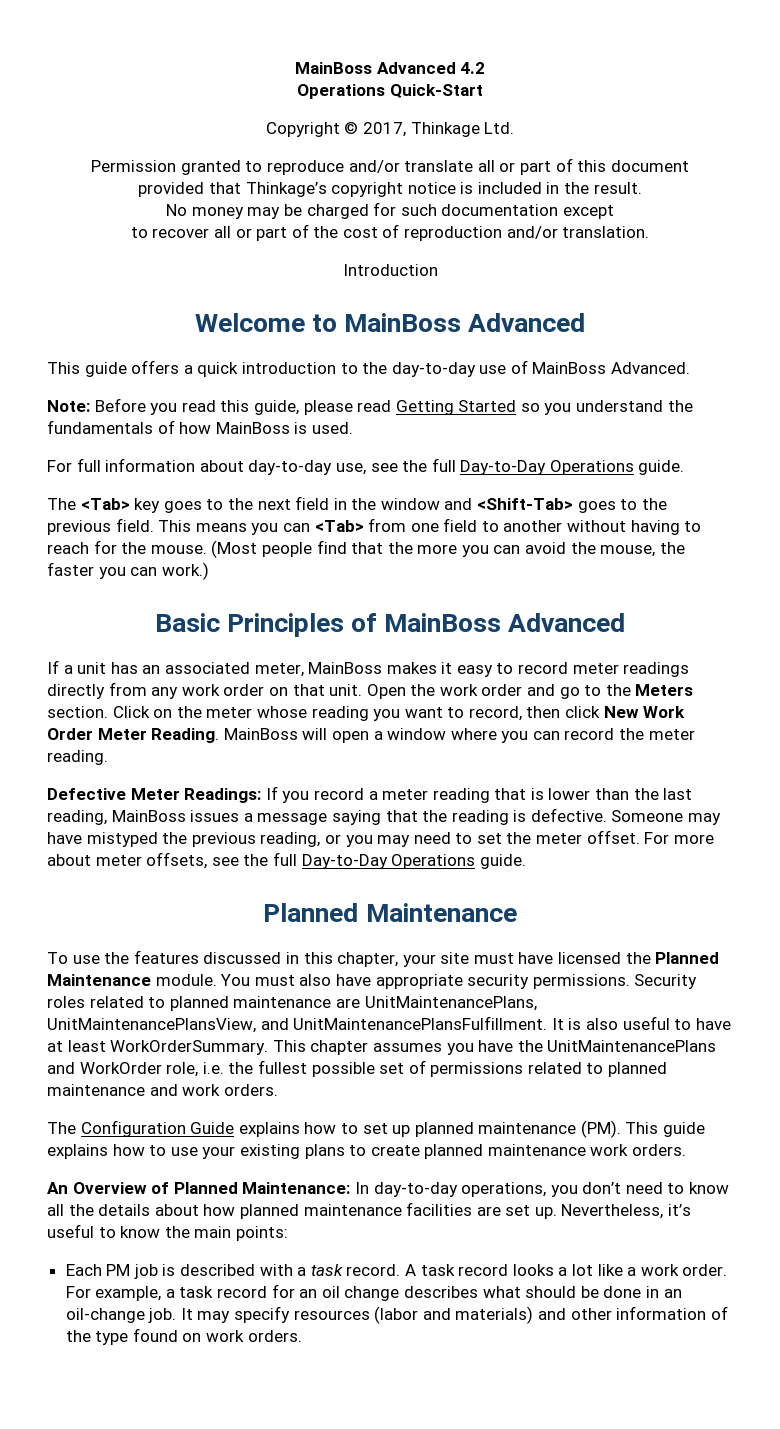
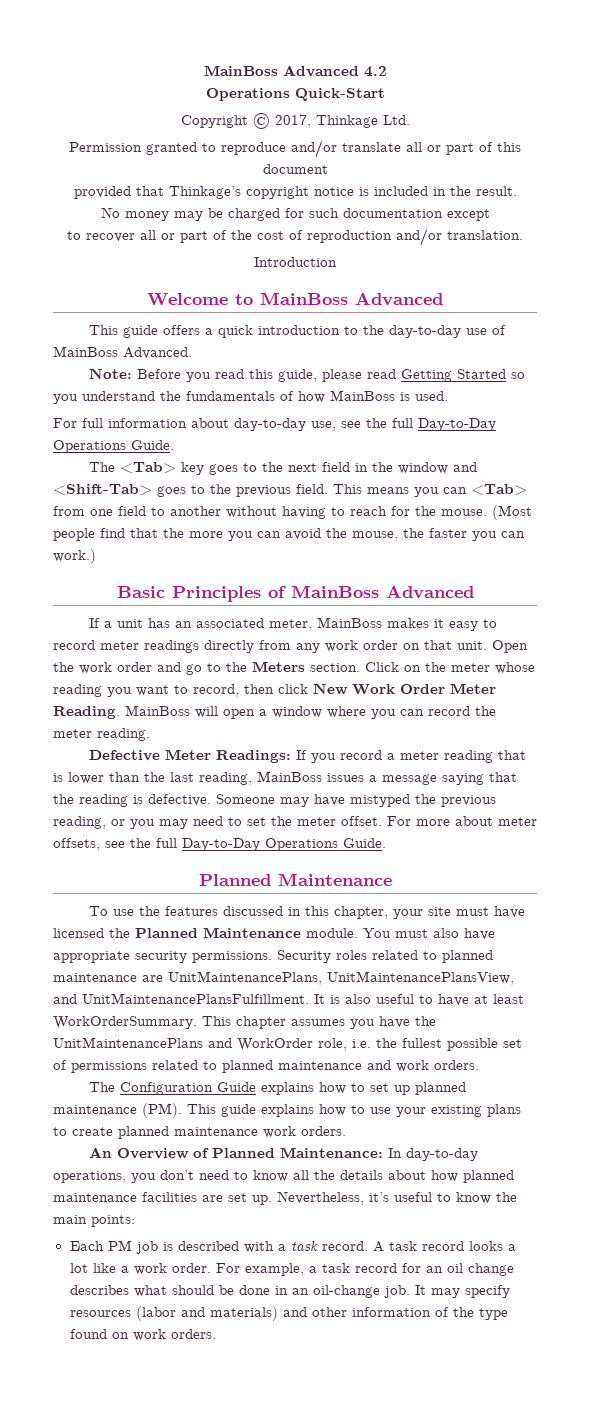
- For full information about day-to-day use, see the full Day-to-Day Operations guide.
+ For full information about day-to-day use, see the full Day-to-Day Operations Guide.
- For more about meter offsets, see the full Day-to-Day Operations guide.
+ For more about meter offsets, see the full Day-to-Day Operations Guide.

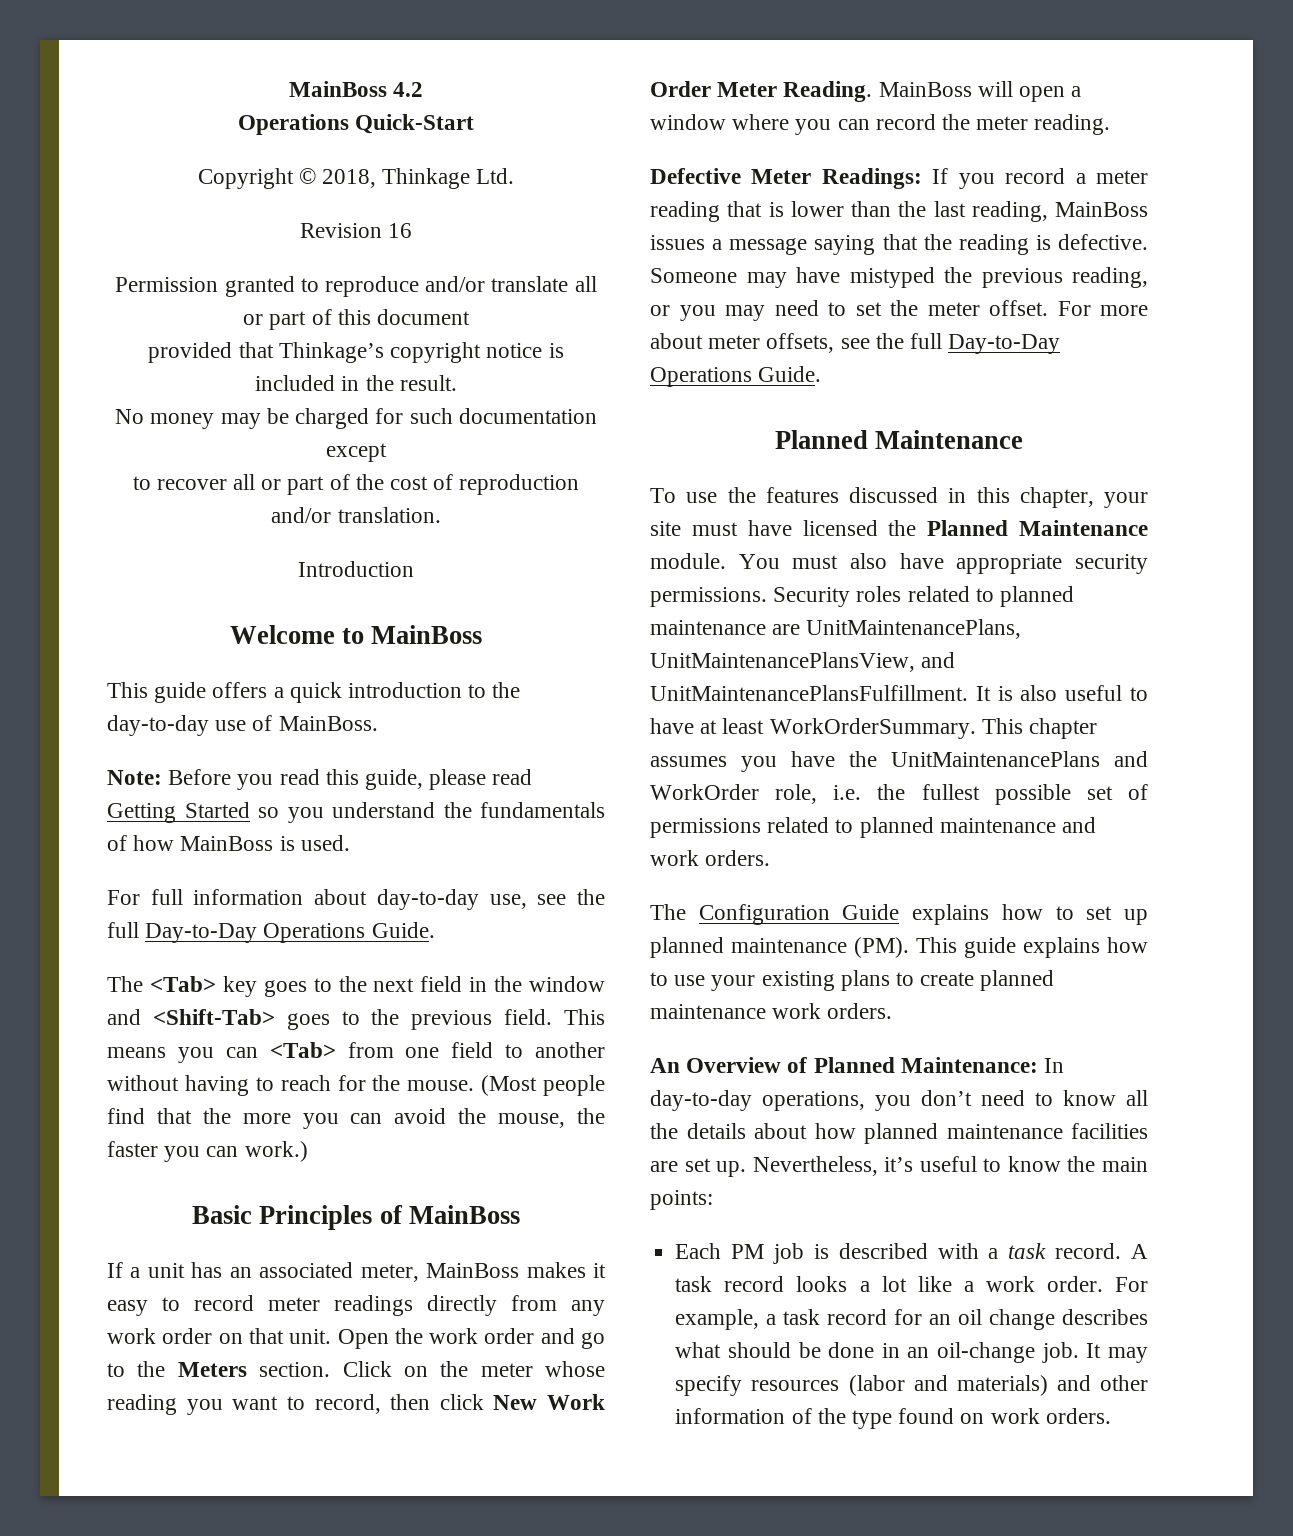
- MainBoss Advanced 4.2
+ MainBoss 4.2
- Copyright © 2017, Thinkage Ltd.
+ Copyright © 2018, Thinkage Ltd.
+ Revision 16
- Welcome to MainBoss Advanced
+ Welcome to MainBoss
- This guide offers a quick introduction to the day-to-day use of MainBoss Advanced.
+ This guide offers a quick introduction to the day-to-day use of MainBoss.
- Basic Principles of MainBoss Advanced
+ Basic Principles of MainBoss

